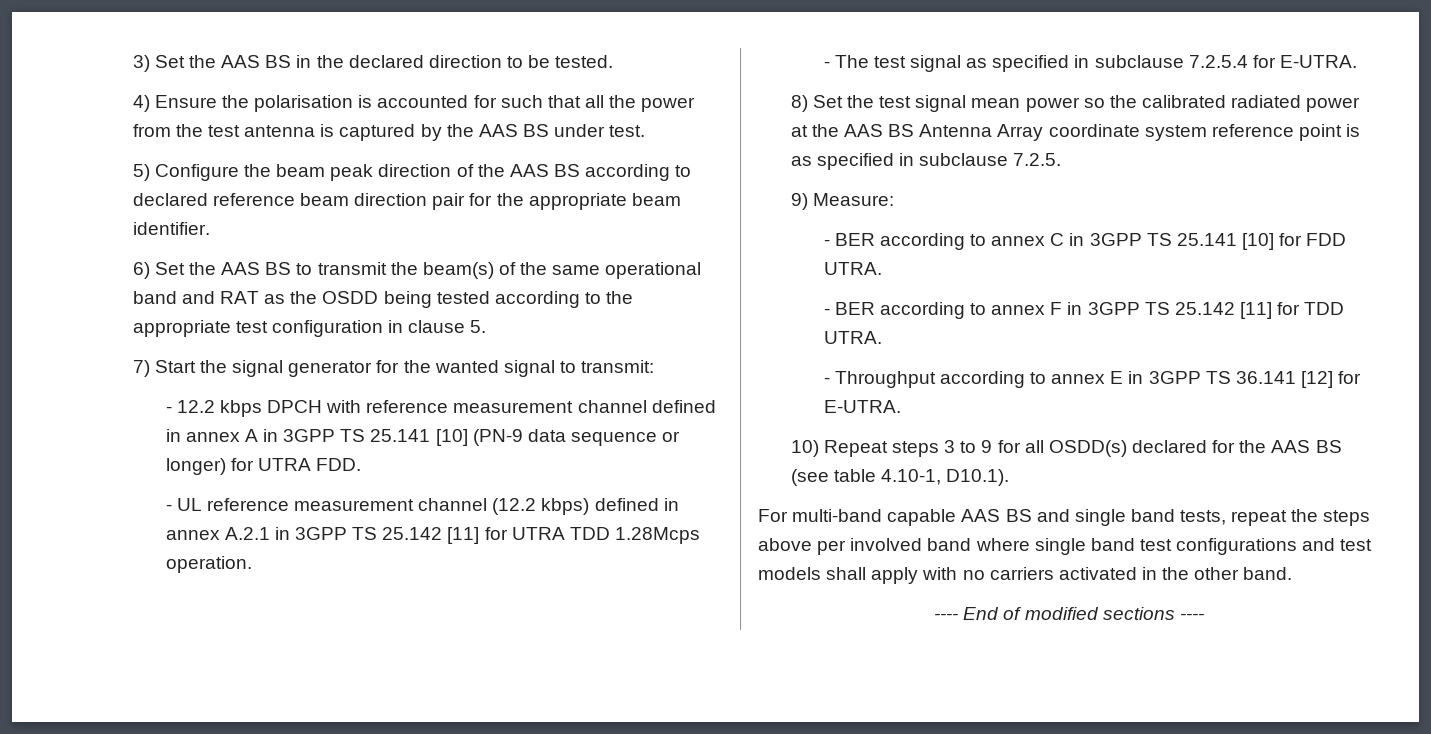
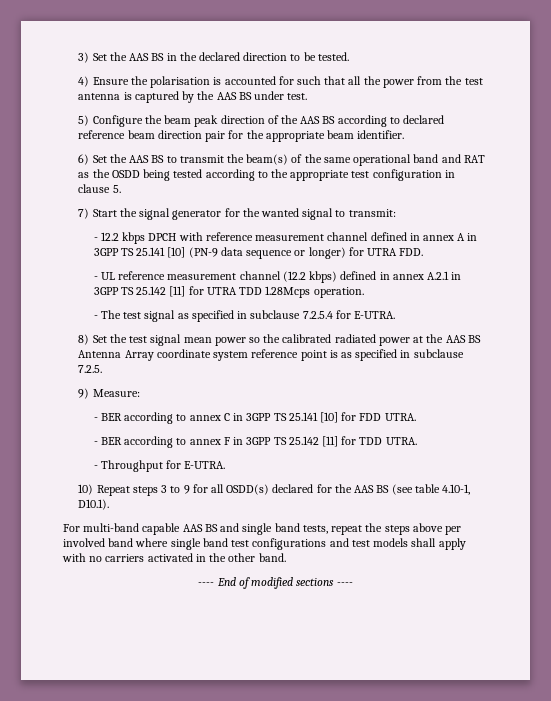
- - Throughput according to annex E in 3GPP TS 36.141 [12] for E-UTRA.
+ - Throughput for E-UTRA.

